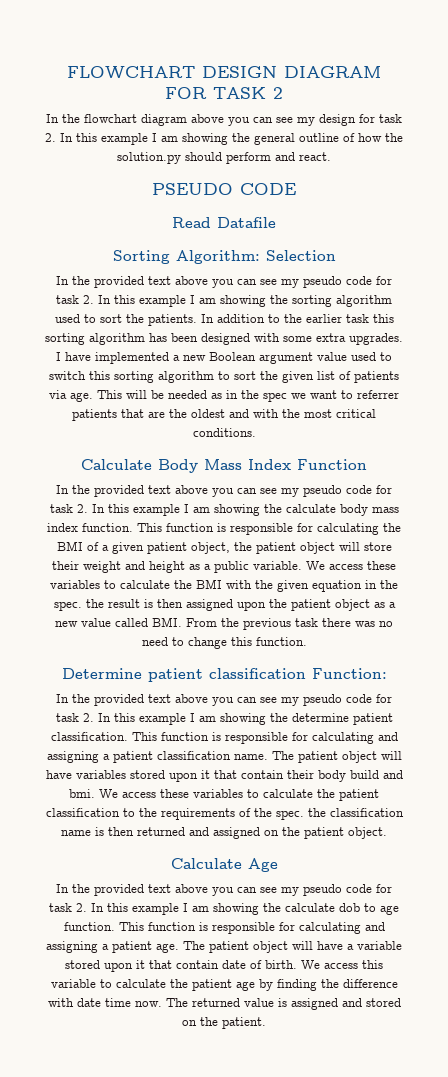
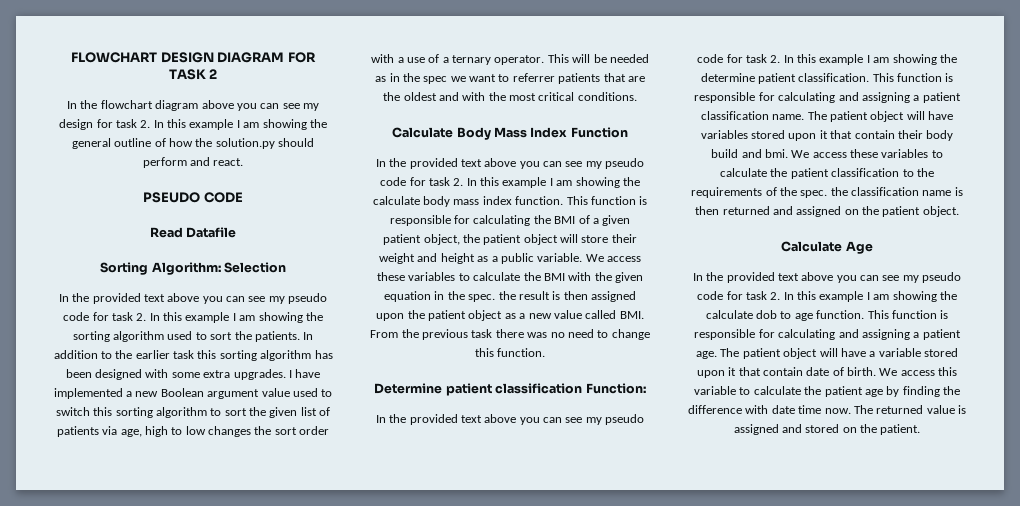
- I have implemented a new Boolean argument value used to switch this sorting algorithm to sort the given list of patients via age.
+ I have implemented a new Boolean argument value used to switch this sorting algorithm to sort the given list of patients via age, high to low changes the sort order with a use of a ternary operator.

